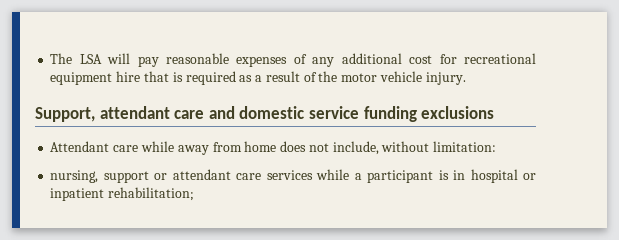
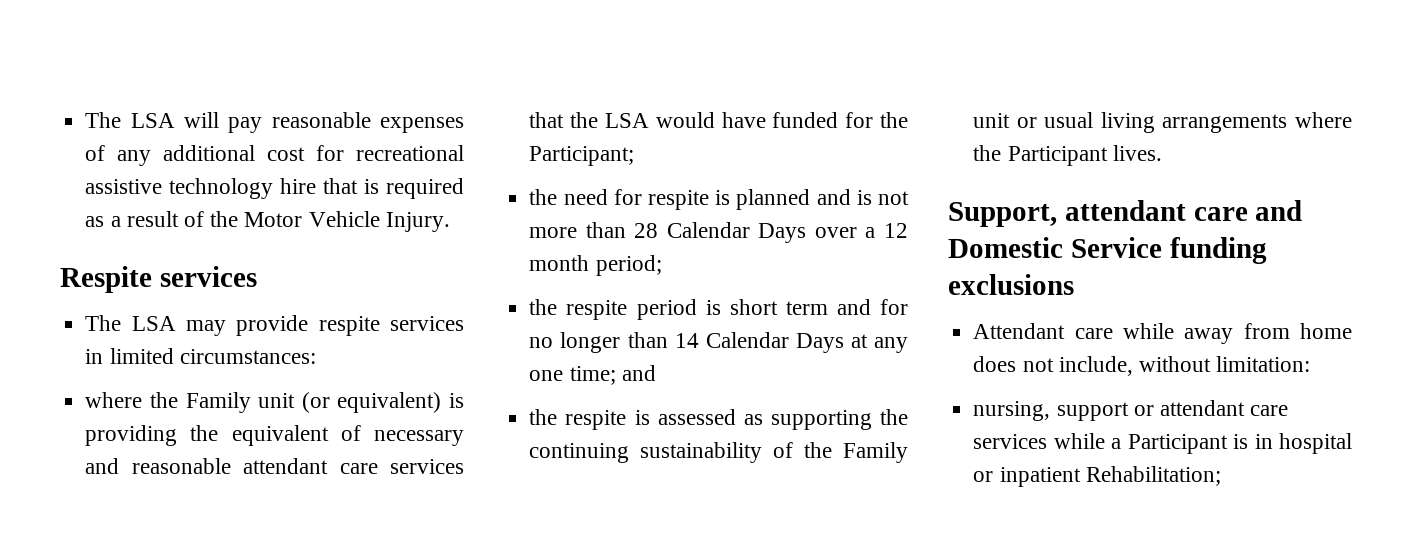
- The LSA will pay reasonable expenses of any additional cost for recreational equipment hire that is required as a result of the motor vehicle injury.
+ The LSA will pay reasonable expenses of any additional cost for recreational assistive technology hire that is required as a result of the Motor Vehicle Injury.
+ Respite services
+ The LSA may provide respite services in limited circumstances:
+ where the Family unit (or equivalent) is providing the equivalent of necessary and reasonable attendant care services that the LSA would have funded for the Participant;
+ the need for respite is planned and is not more than 28 Calendar Days over a 12 month period;
+ the respite period is short term and for no longer than 14 Calendar Days at any one time; and
+ the respite is assessed as supporting the continuing sustainability of the Family unit or usual living arrangements where the Participant lives.
- Support, attendant care and domestic service funding exclusions
+ Support, attendant care and Domestic Service funding exclusions
- nursing, support or attendant care services while a participant is in hospital or inpatient rehabilitation;
+ nursing, support or attendant care services while a Participant is in hospital or inpatient Rehabilitation;

